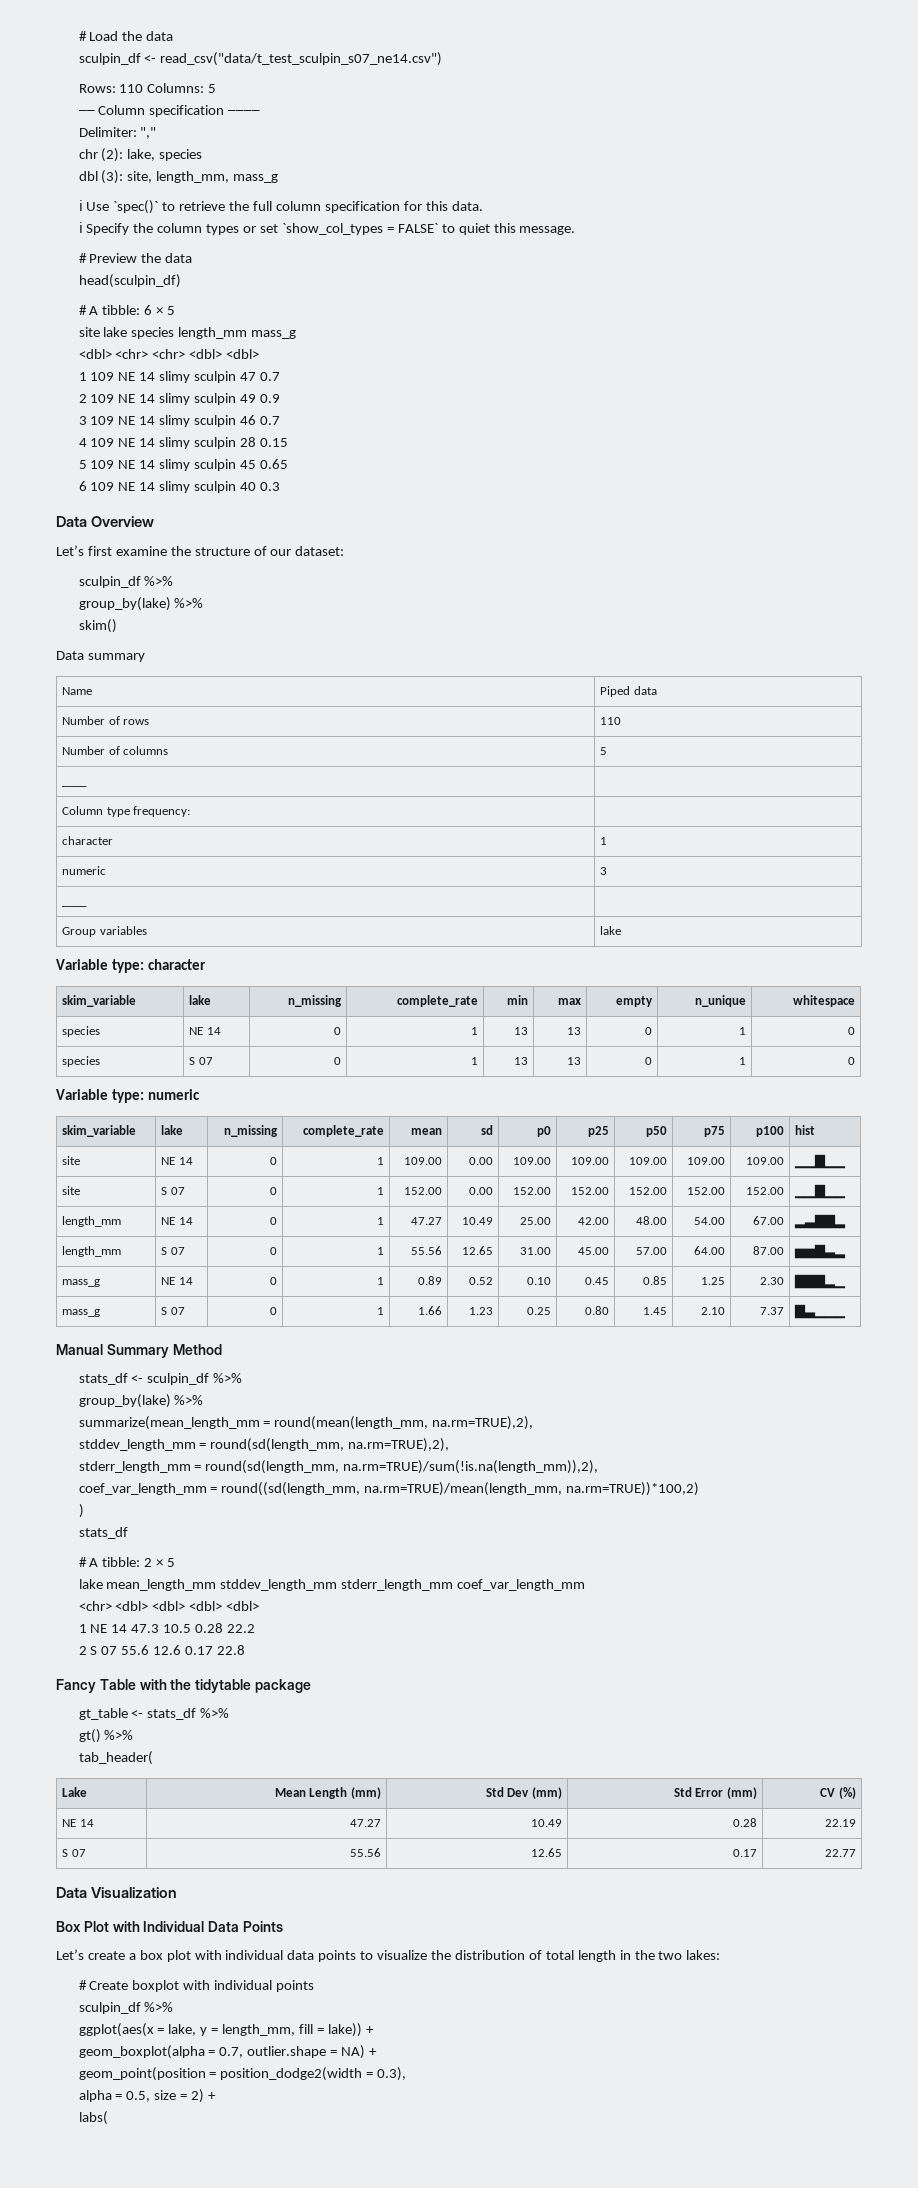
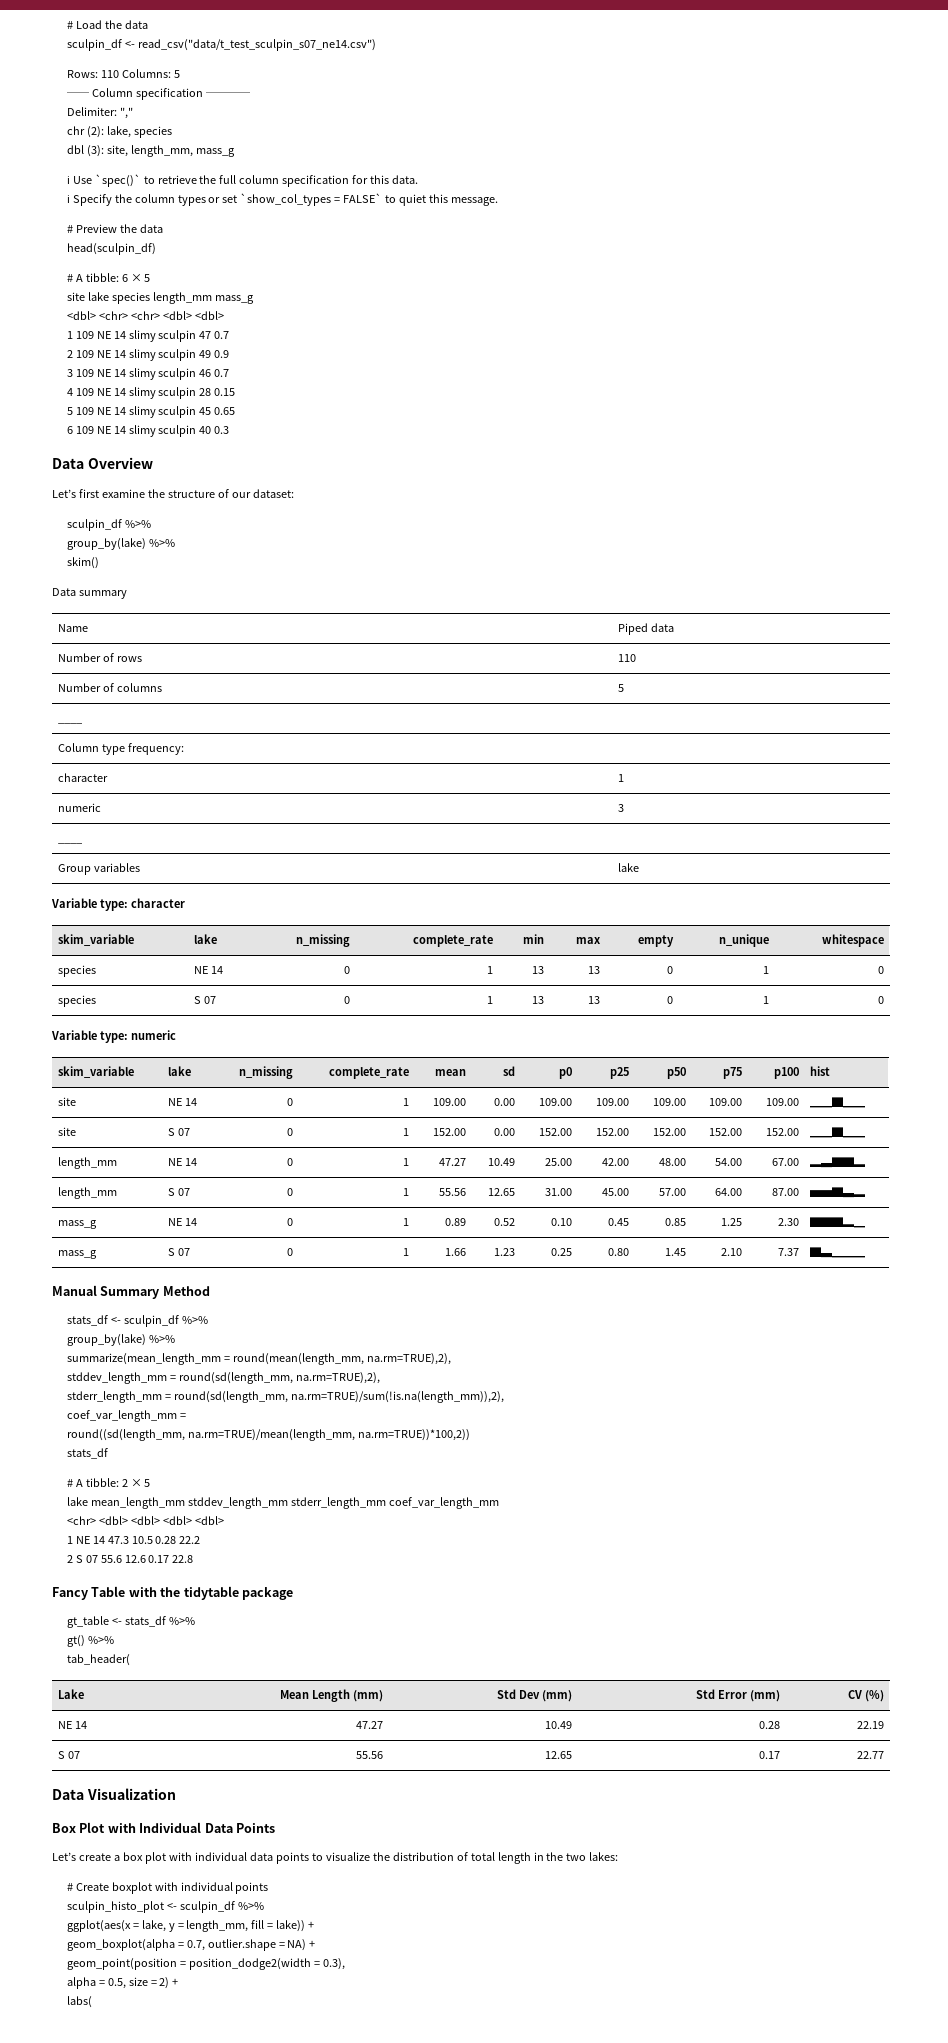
- coef_var_length_mm = round((sd(length_mm, na.rm=TRUE)/mean(length_mm, na.rm=TRUE))*100,2)
- )
+ coef_var_length_mm =
+ round((sd(length_mm, na.rm=TRUE)/mean(length_mm, na.rm=TRUE))*100,2))
  # Create boxplot with individual points
- sculpin_df %>%
+ sculpin_histo_plot <- sculpin_df %>%

